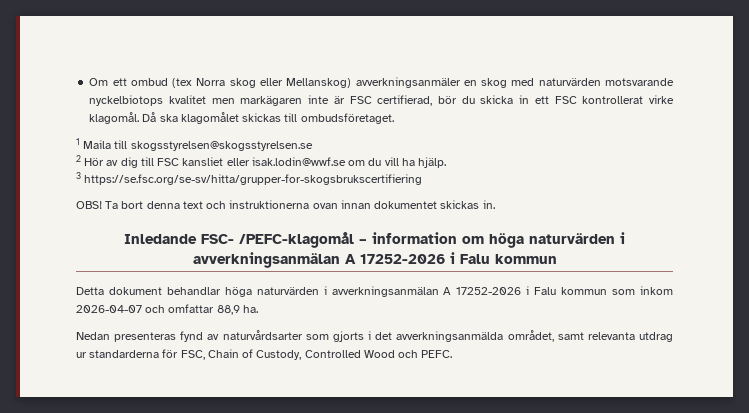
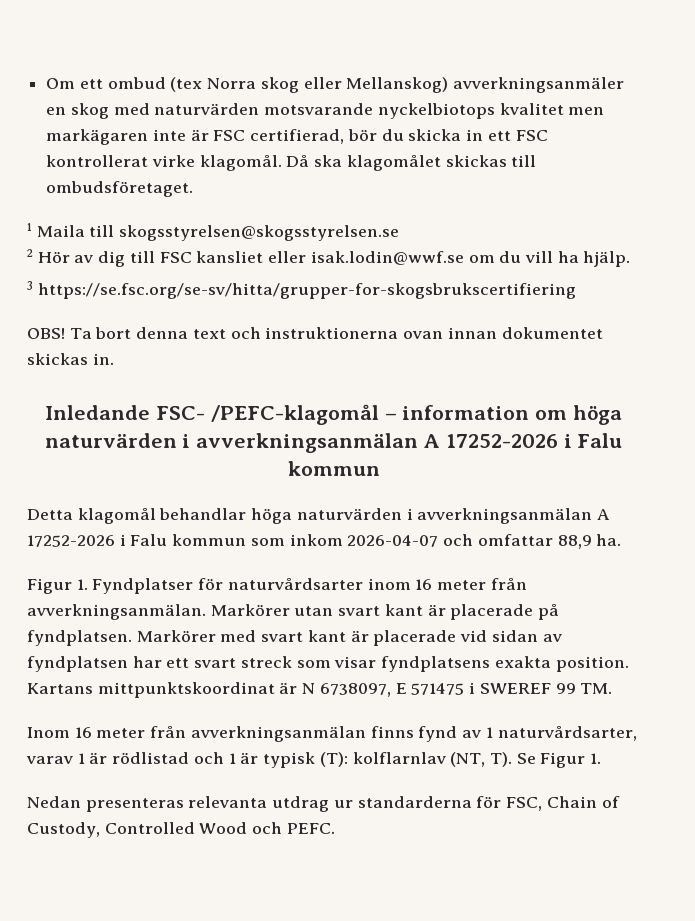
- Detta dokument behandlar höga naturvärden i avverkningsanmälan A 17252-2026 i Falu kommun som inkom 2026-04-07 och omfattar 88,9 ha.
+ Detta klagomål behandlar höga naturvärden i avverkningsanmälan A 17252-2026 i Falu kommun som inkom 2026-04-07 och omfattar 88,9 ha.
- Nedan presenteras fynd av naturvårdsarter som gjorts i det avverkningsanmälda området, samt relevanta utdrag ur standarderna för FSC, Chain of Custody, Controlled Wood och PEFC.
+ Figur 1. Fyndplatser för naturvårdsarter inom 16 meter från avverkningsanmälan. Markörer utan svart kant är placerade på fyndplatsen. Markörer med svart kant är placerade vid sidan av fyndplatsen har ett svart streck som visar fyndplatsens exakta position. Kartans mittpunktskoordinat är N 6738097, E 571475 i SWEREF 99 TM.
+ Inom 16 meter från avverkningsanmälan finns fynd av 1 naturvårdsarter, varav 1 är rödlistad och 1 är typisk (T): kolflarnlav (NT, T). Se Figur 1.
+ Nedan presenteras relevanta utdrag ur standarderna för FSC, Chain of Custody, Controlled Wood och PEFC.

